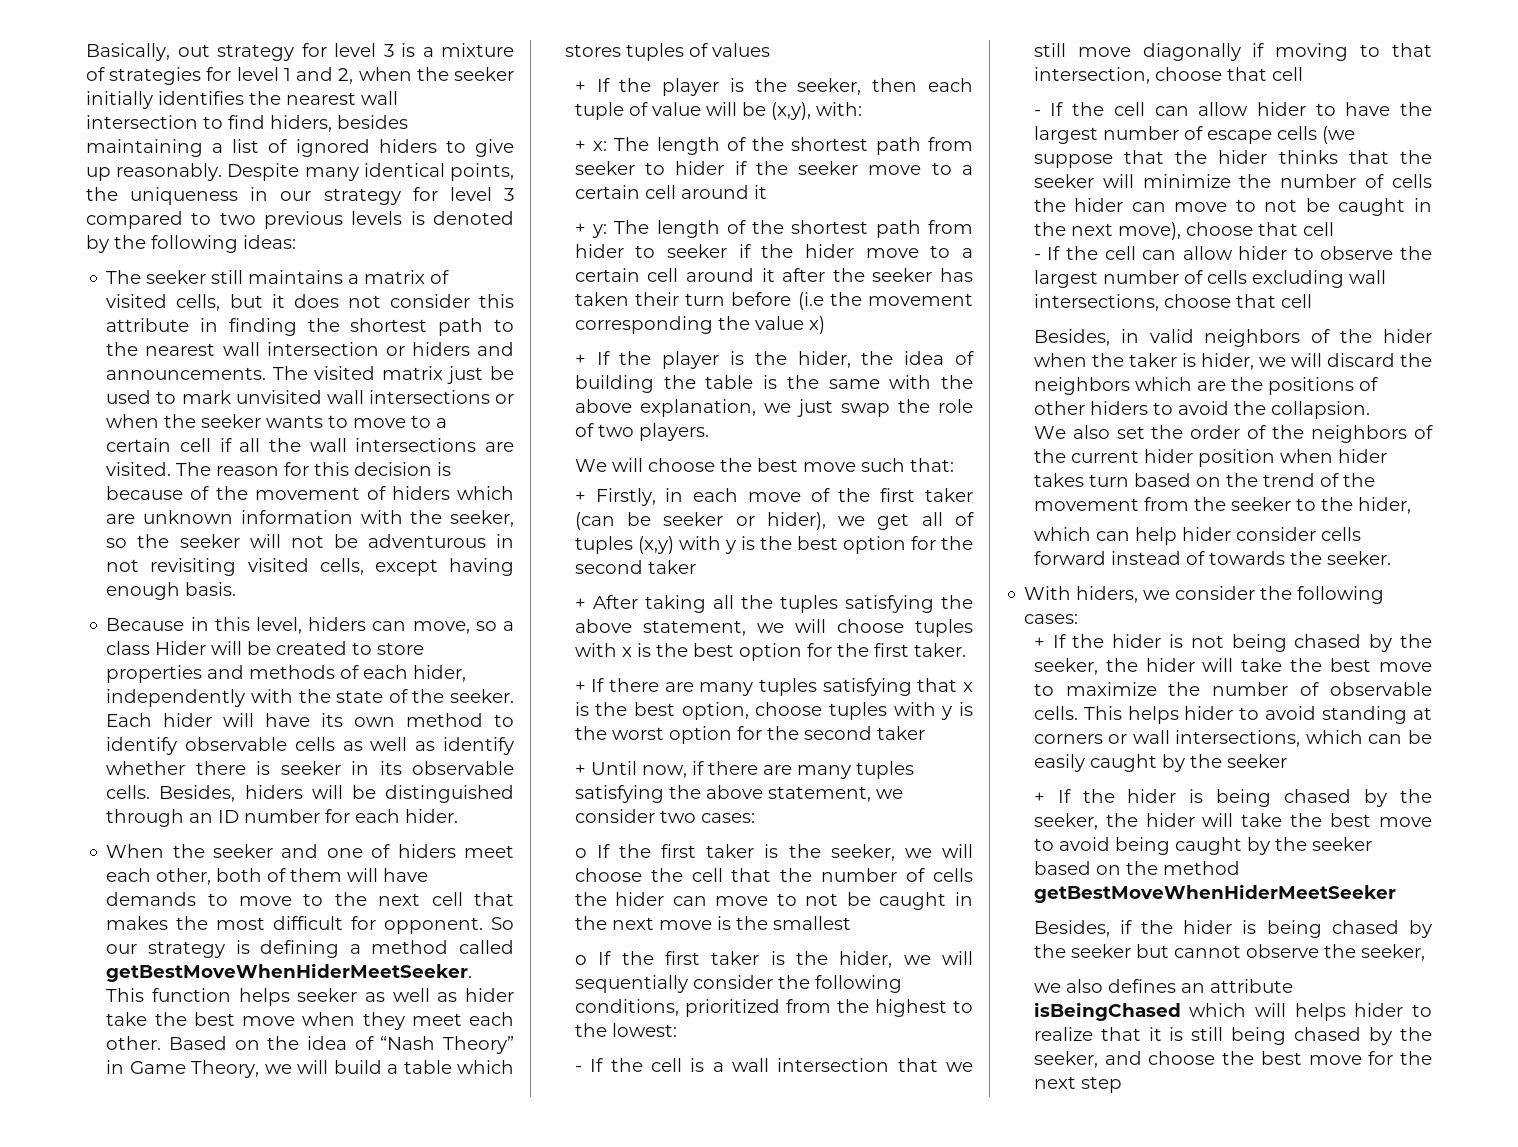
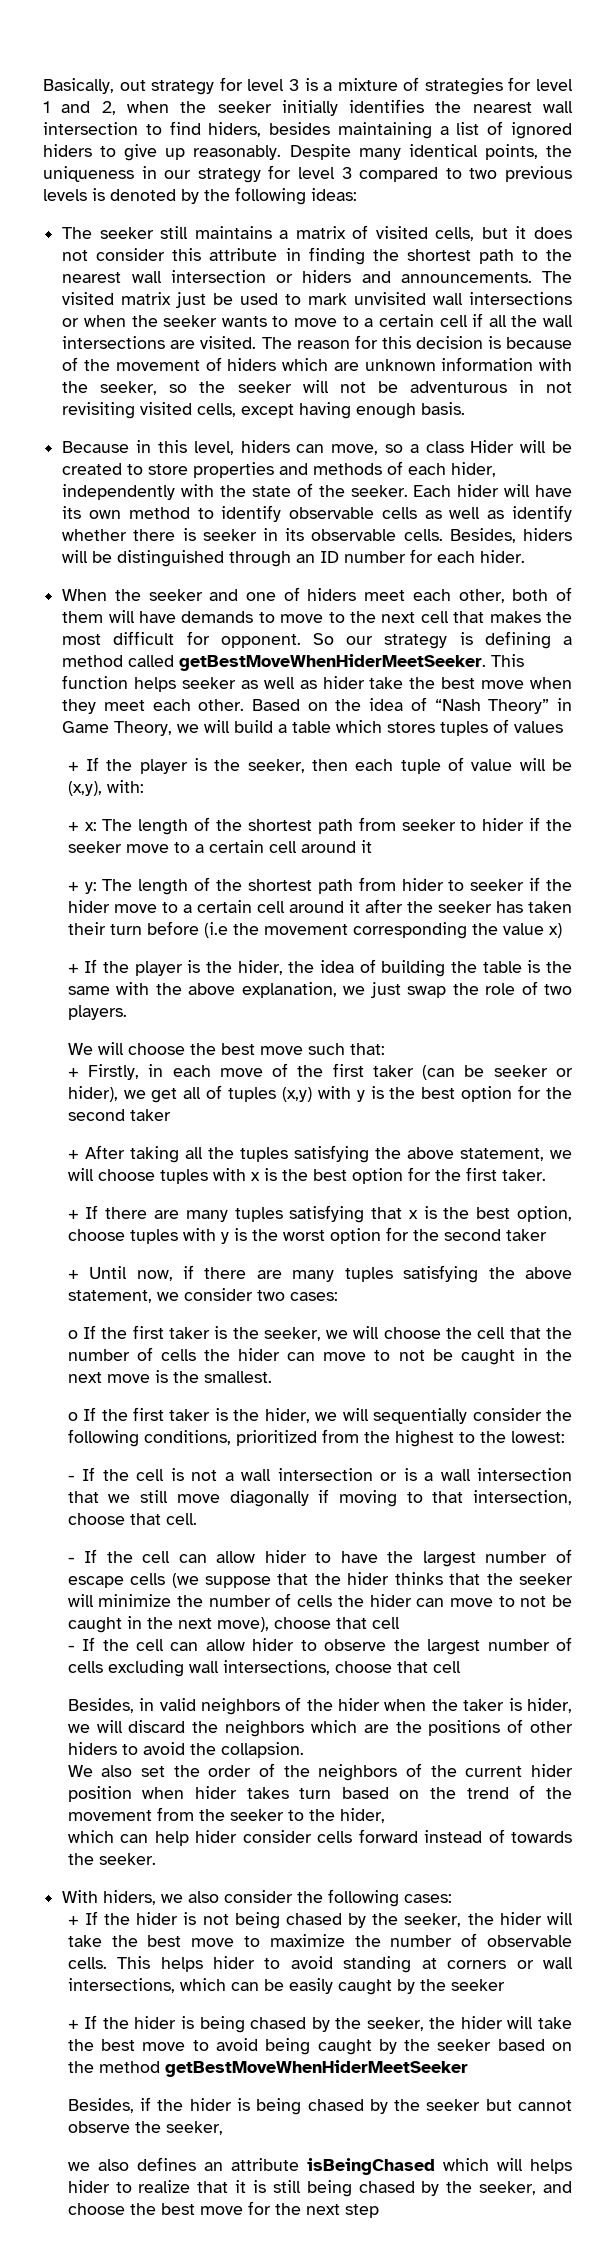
- o If the first taker is the seeker, we will choose the cell that the number of cells the hider can move to not be caught in the next move is the smallest
+ o If the first taker is the seeker, we will choose the cell that the number of cells the hider can move to not be caught in the next move is the smallest.
- - If the cell is a wall intersection that we still move diagonally if moving to that intersection, choose that cell
+ - If the cell is not a wall intersection or is a wall intersection that we still move diagonally if moving to that intersection, choose that cell.
- With hiders, we consider the following cases:
+ With hiders, we also consider the following cases:

